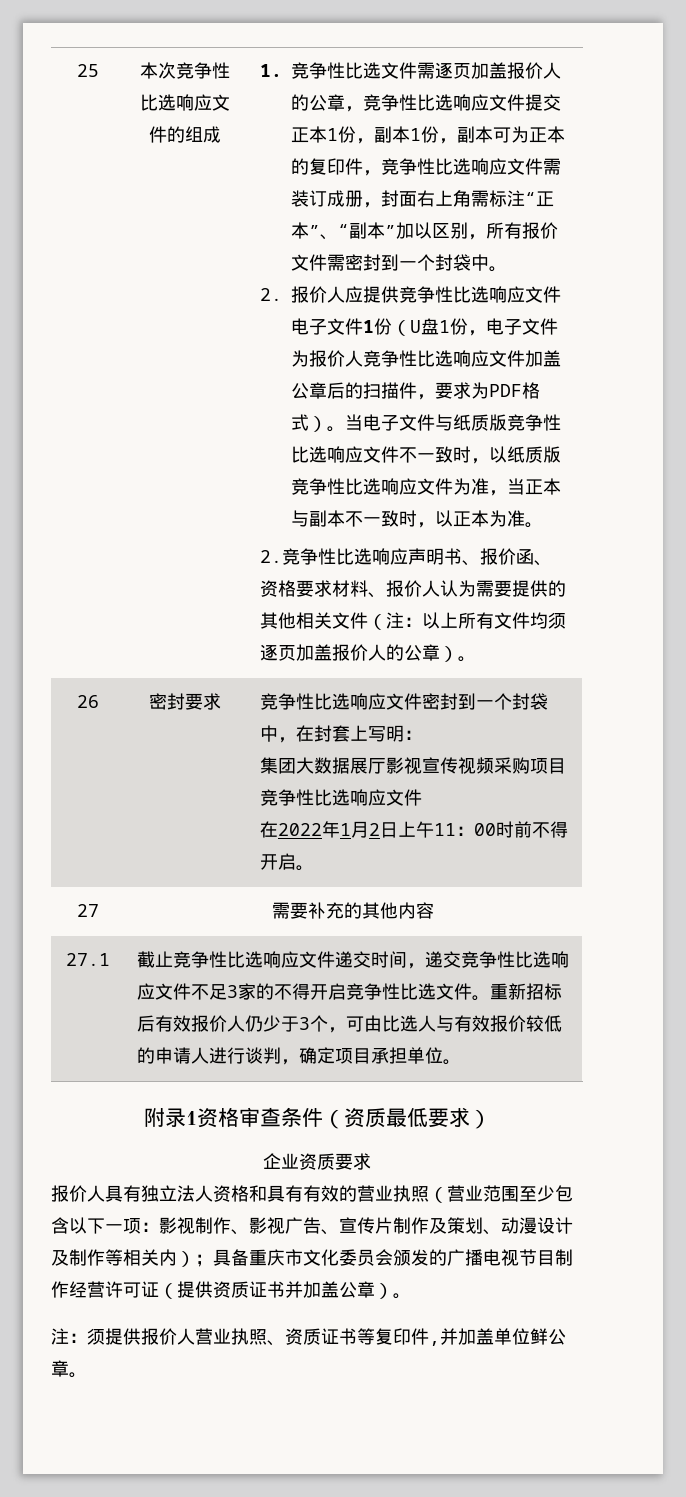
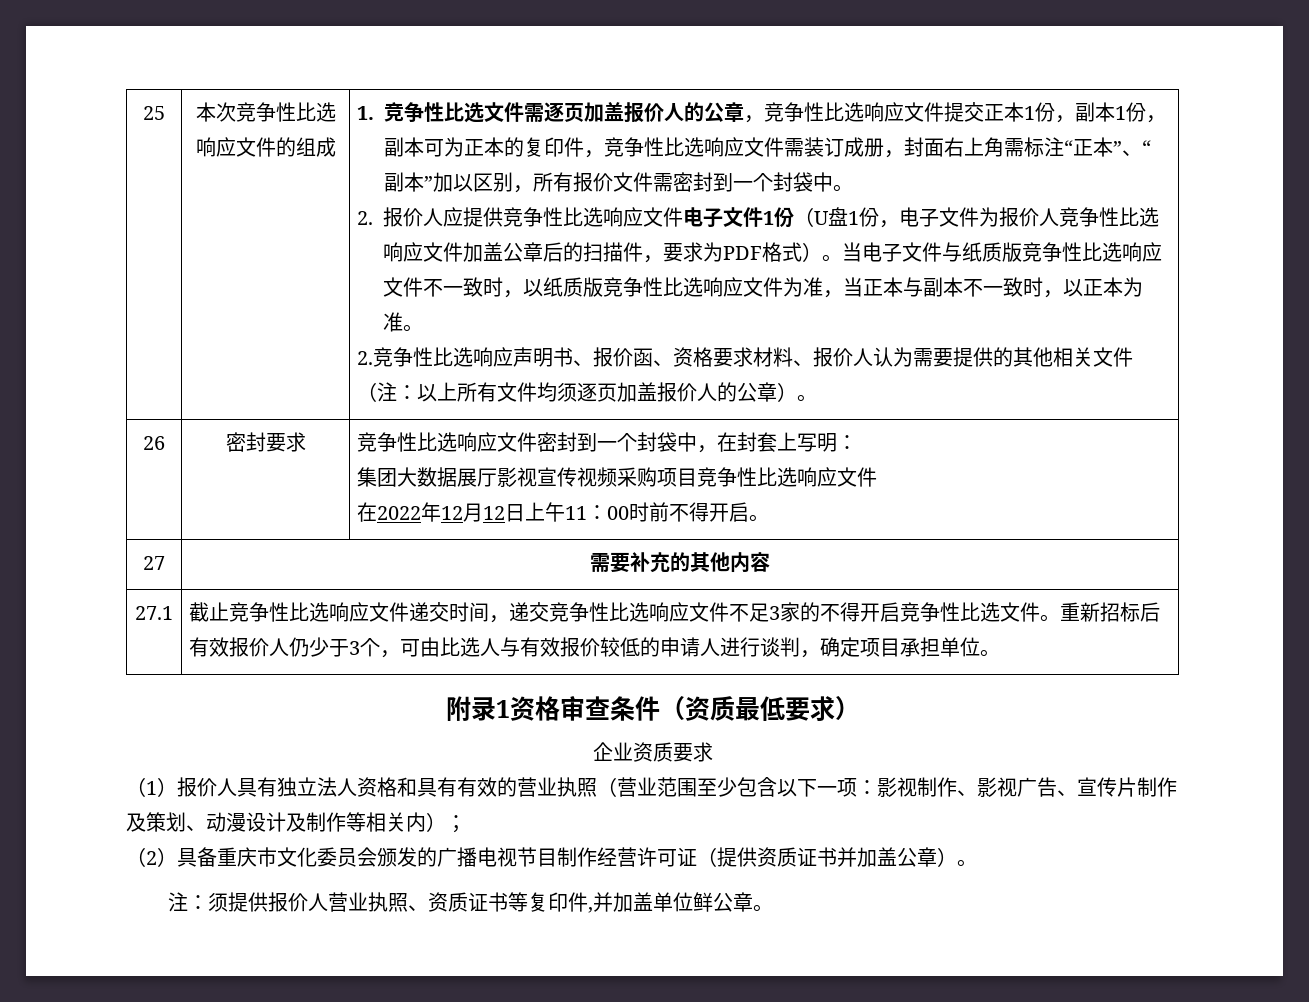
- 在2022年1月2日上午11：00时前不得开启。
+ 在2022年12月12日上午11：00时前不得开启。
- 报价人具有独立法人资格和具有有效的营业执照（营业范围至少包含以下一项：影视制作、影视广告、宣传片制作及策划、动漫设计及制作等相关内）；具备重庆市文化委员会颁发的广播电视节目制作经营许可证（提供资质证书并加盖公章）。
+ （1）报价人具有独立法人资格和具有有效的营业执照（营业范围至少包含以下一项：影视制作、影视广告、宣传片制作及策划、动漫设计及制作等相关内）；
+ （2）具备重庆市文化委员会颁发的广播电视节目制作经营许可证（提供资质证书并加盖公章）。

